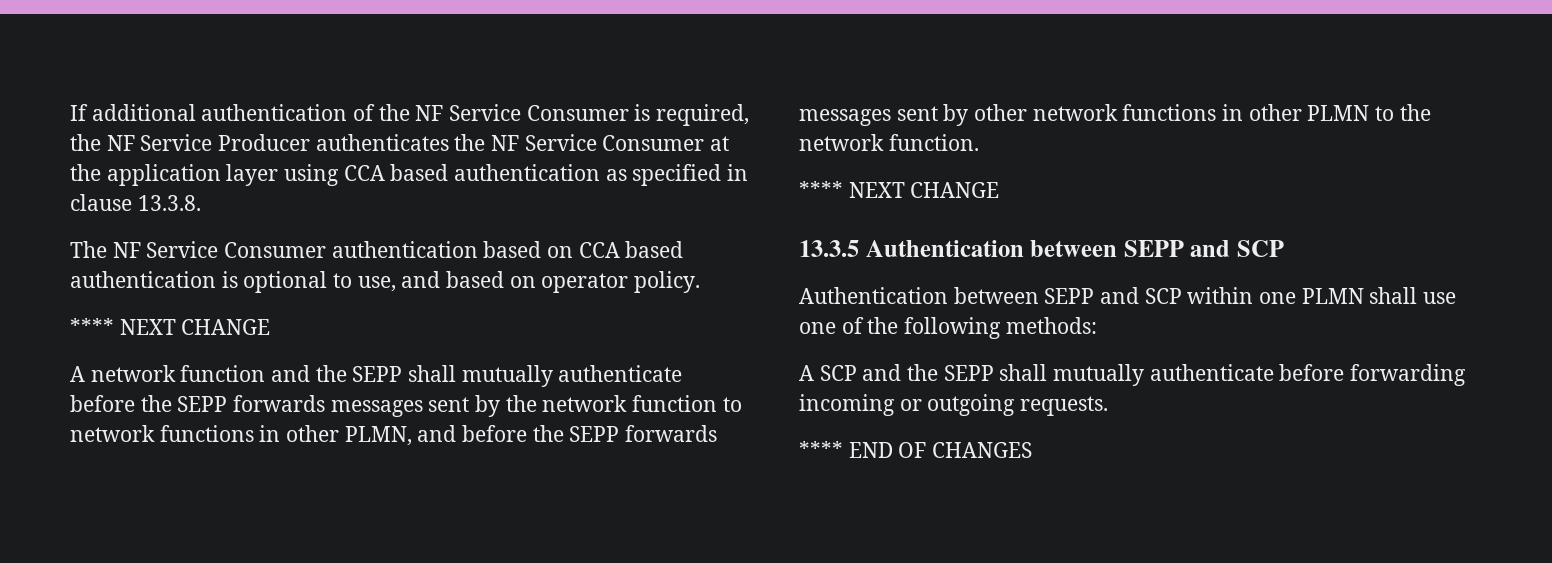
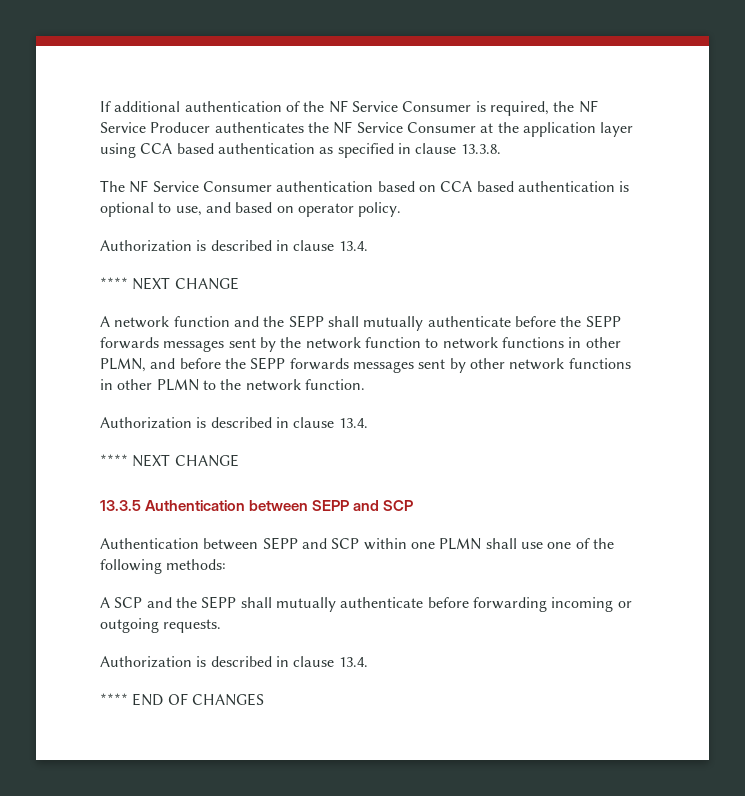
  The NF Service Consumer authentication based on CCA based authentication is optional to use, and based on operator policy.
+ Authorization is described in clause 13.4.
  A network function and the SEPP shall mutually authenticate before the SEPP forwards messages sent by the network function to network functions in other PLMN, and before the SEPP forwards messages sent by other network functions in other PLMN to the network function.
+ Authorization is described in clause 13.4.
  A SCP and the SEPP shall mutually authenticate before forwarding incoming or outgoing requests.
+ Authorization is described in clause 13.4.

